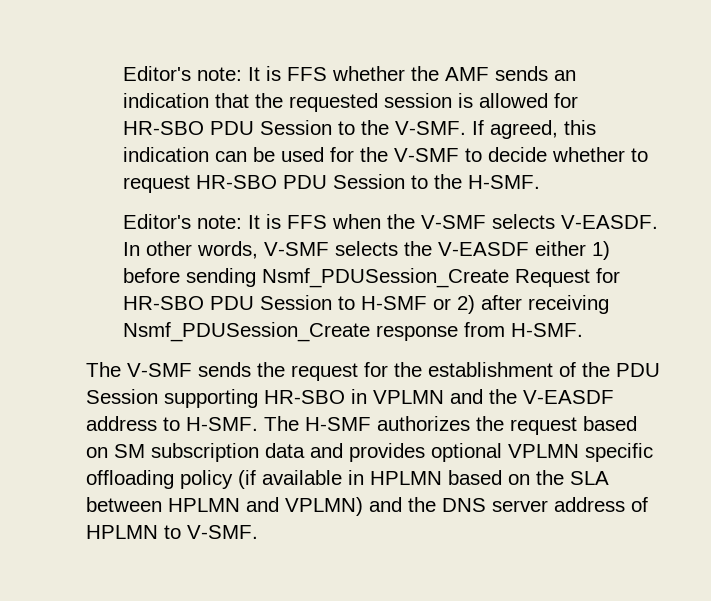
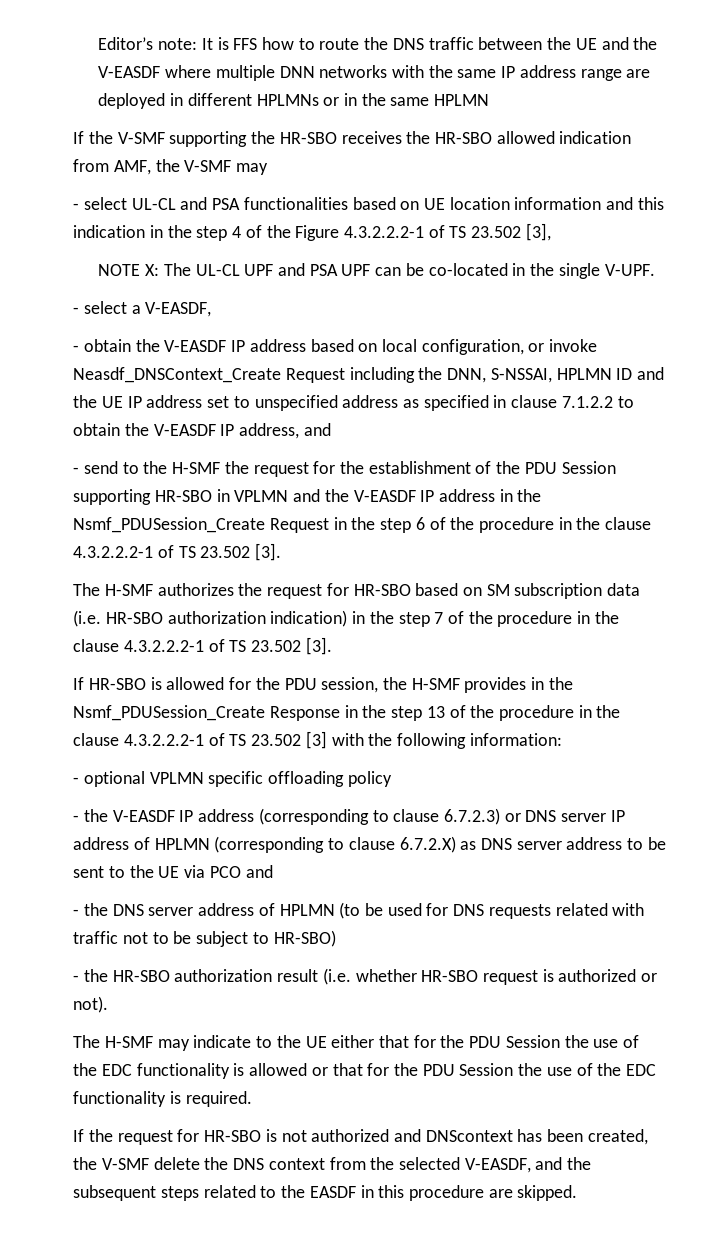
- Editor's note: It is FFS whether the AMF sends an indication that the requested session is allowed for HR-SBO PDU Session to the V-SMF. If agreed, this indication can be used for the V-SMF to decide whether to request HR-SBO PDU Session to the H-SMF.
- Editor's note: It is FFS when the V-SMF selects V-EASDF. In other words, V-SMF selects the V-EASDF either 1) before sending Nsmf_PDUSession_Create Request for HR-SBO PDU Session to H-SMF or 2) after receiving Nsmf_PDUSession_Create response from H-SMF.
- The V-SMF sends the request for the establishment of the PDU Session supporting HR-SBO in VPLMN and the V-EASDF address to H-SMF. The H-SMF authorizes the request based on SM subscription data and provides optional VPLMN specific offloading policy (if available in HPLMN based on the SLA between HPLMN and VPLMN) and the DNS server address of HPLMN to V-SMF.
+ Editor’s note: It is FFS how to route the DNS traffic between the UE and the V-EASDF where multiple DNN networks with the same IP address range are deployed in different HPLMNs or in the same HPLMN
+ If the V-SMF supporting the HR-SBO receives the HR-SBO allowed indication from AMF, the V-SMF may
+ - select UL-CL and PSA functionalities based on UE location information and this indication in the step 4 of the Figure 4.3.2.2.2-1 of TS 23.502 [3],
+ NOTE X: The UL-CL UPF and PSA UPF can be co-located in the single V-UPF.
+ - select a V-EASDF,
+ - obtain the V-EASDF IP address based on local configuration, or invoke Neasdf_DNSContext_Create Request including the DNN, S-NSSAI, HPLMN ID and the UE IP address set to unspecified address as specified in clause 7.1.2.2 to obtain the V-EASDF IP address, and
+ - send to the H-SMF the request for the establishment of the PDU Session supporting HR-SBO in VPLMN and the V-EASDF IP address in the Nsmf_PDUSession_Create Request in the step 6 of the procedure in the clause 4.3.2.2.2-1 of TS 23.502 [3].
+ The H-SMF authorizes the request for HR-SBO based on SM subscription data (i.e. HR-SBO authorization indication) in the step 7 of the procedure in the clause 4.3.2.2.2-1 of TS 23.502 [3].
+ If HR-SBO is allowed for the PDU session, the H-SMF provides in the Nsmf_PDUSession_Create Response in the step 13 of the procedure in the clause 4.3.2.2.2-1 of TS 23.502 [3] with the following information:
+ - optional VPLMN specific offloading policy
+ - the V-EASDF IP address (corresponding to clause 6.7.2.3) or DNS server IP address of HPLMN (corresponding to clause 6.7.2.X) as DNS server address to be sent to the UE via PCO and
+ - the DNS server address of HPLMN (to be used for DNS requests related with traffic not to be subject to HR-SBO)
+ - the HR-SBO authorization result (i.e. whether HR-SBO request is authorized or not).
+ The H-SMF may indicate to the UE either that for the PDU Session the use of the EDC functionality is allowed or that for the PDU Session the use of the EDC functionality is required.
+ If the request for HR-SBO is not authorized and DNScontext has been created, the V-SMF delete the DNS context from the selected V-EASDF, and the subsequent steps related to the EASDF in this procedure are skipped.

